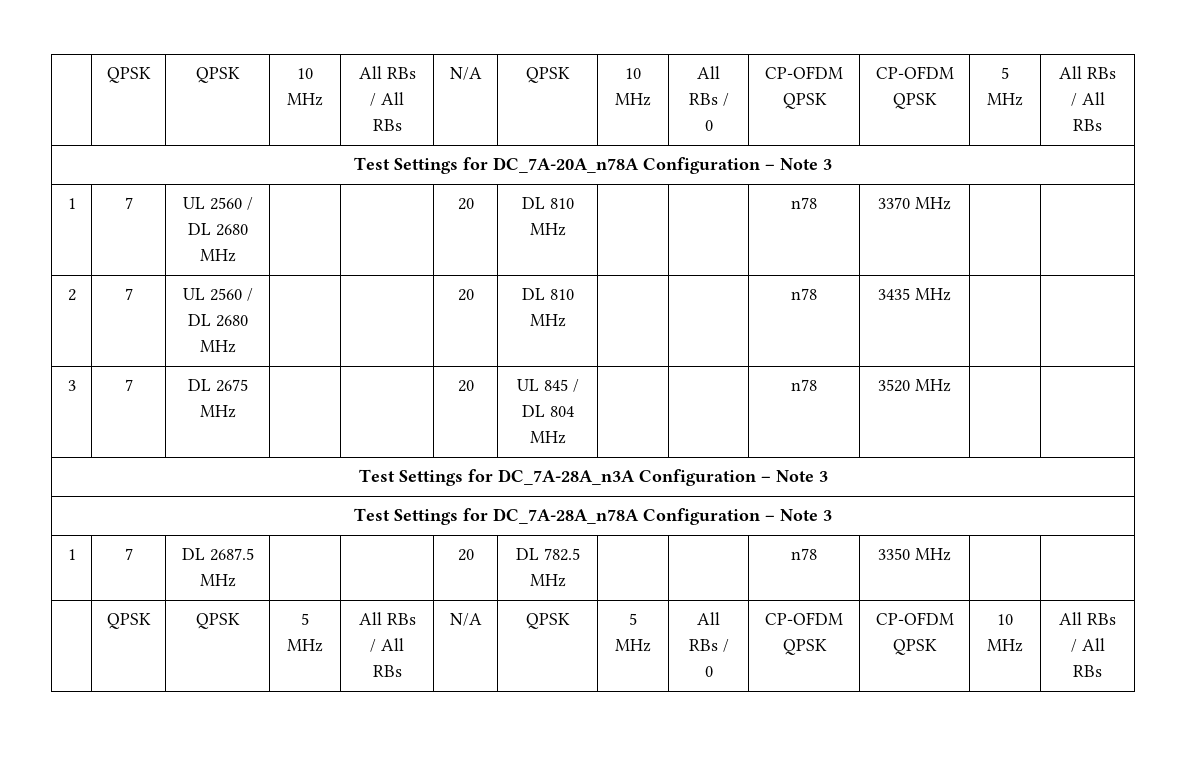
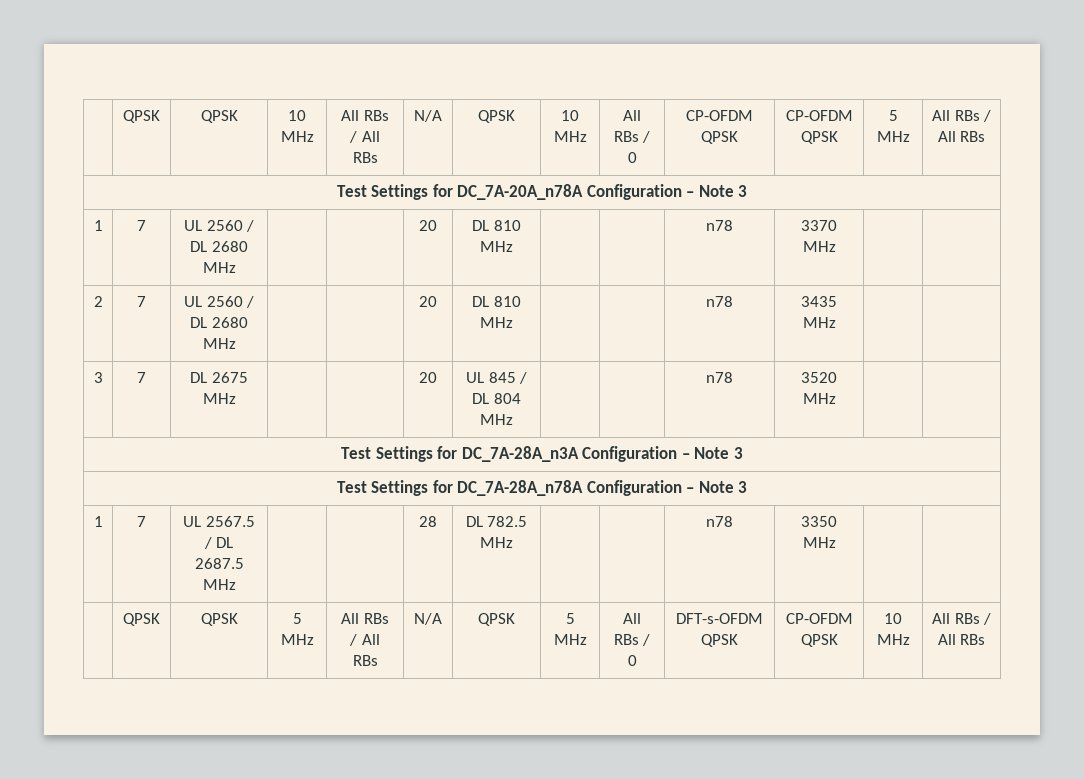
- 1 | 7 | DL 2687.5 MHz | | | 20 | DL 782.5 MHz | | | n78 | 3350 MHz | |
+ 1 | 7 | UL 2567.5 / DL 2687.5 MHz | | | 28 | DL 782.5 MHz | | | n78 | 3350 MHz | |
- | QPSK | QPSK | 5 MHz | All RBs / All RBs | N/A | QPSK | 5 MHz | All RBs / 0 | CP-OFDM QPSK | CP-OFDM QPSK | 10 MHz | All RBs / All RBs
+ | QPSK | QPSK | 5 MHz | All RBs / All RBs | N/A | QPSK | 5 MHz | All RBs / 0 | DFT-s-OFDM QPSK | CP-OFDM QPSK | 10 MHz | All RBs / All RBs

